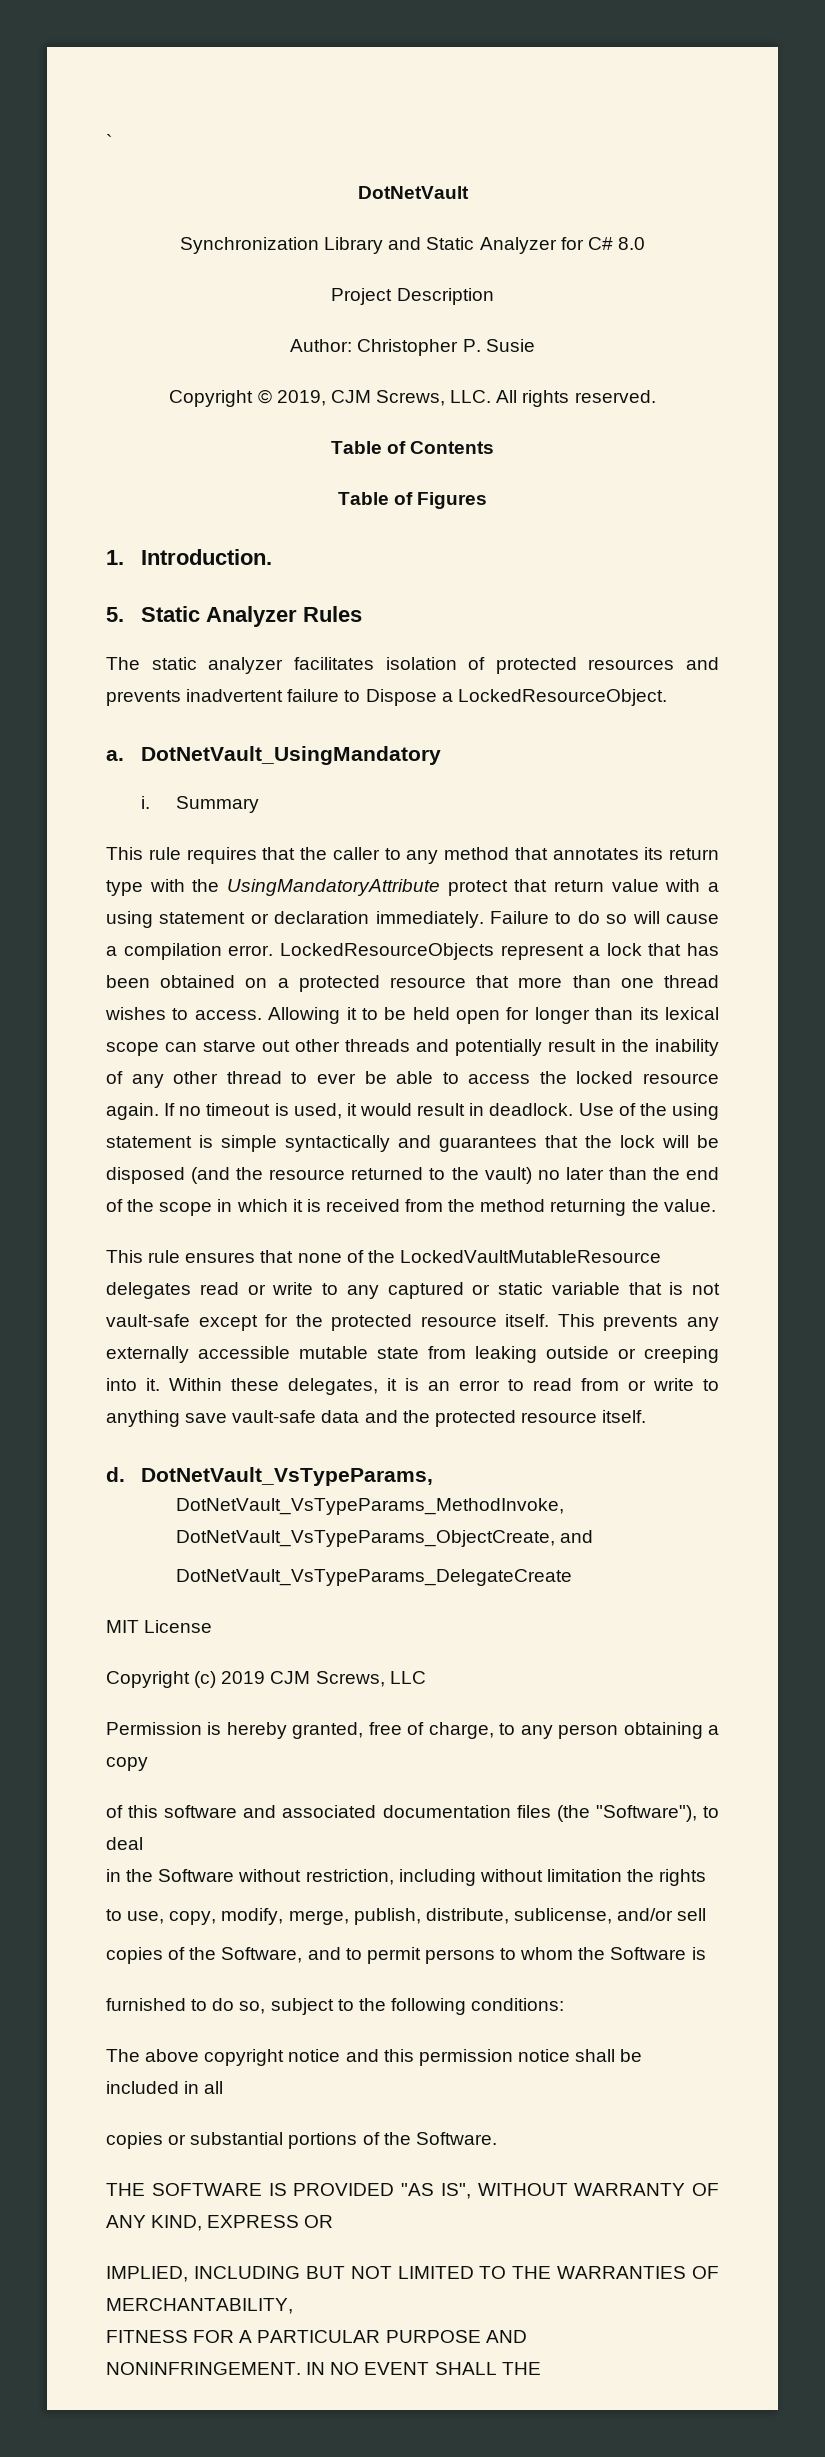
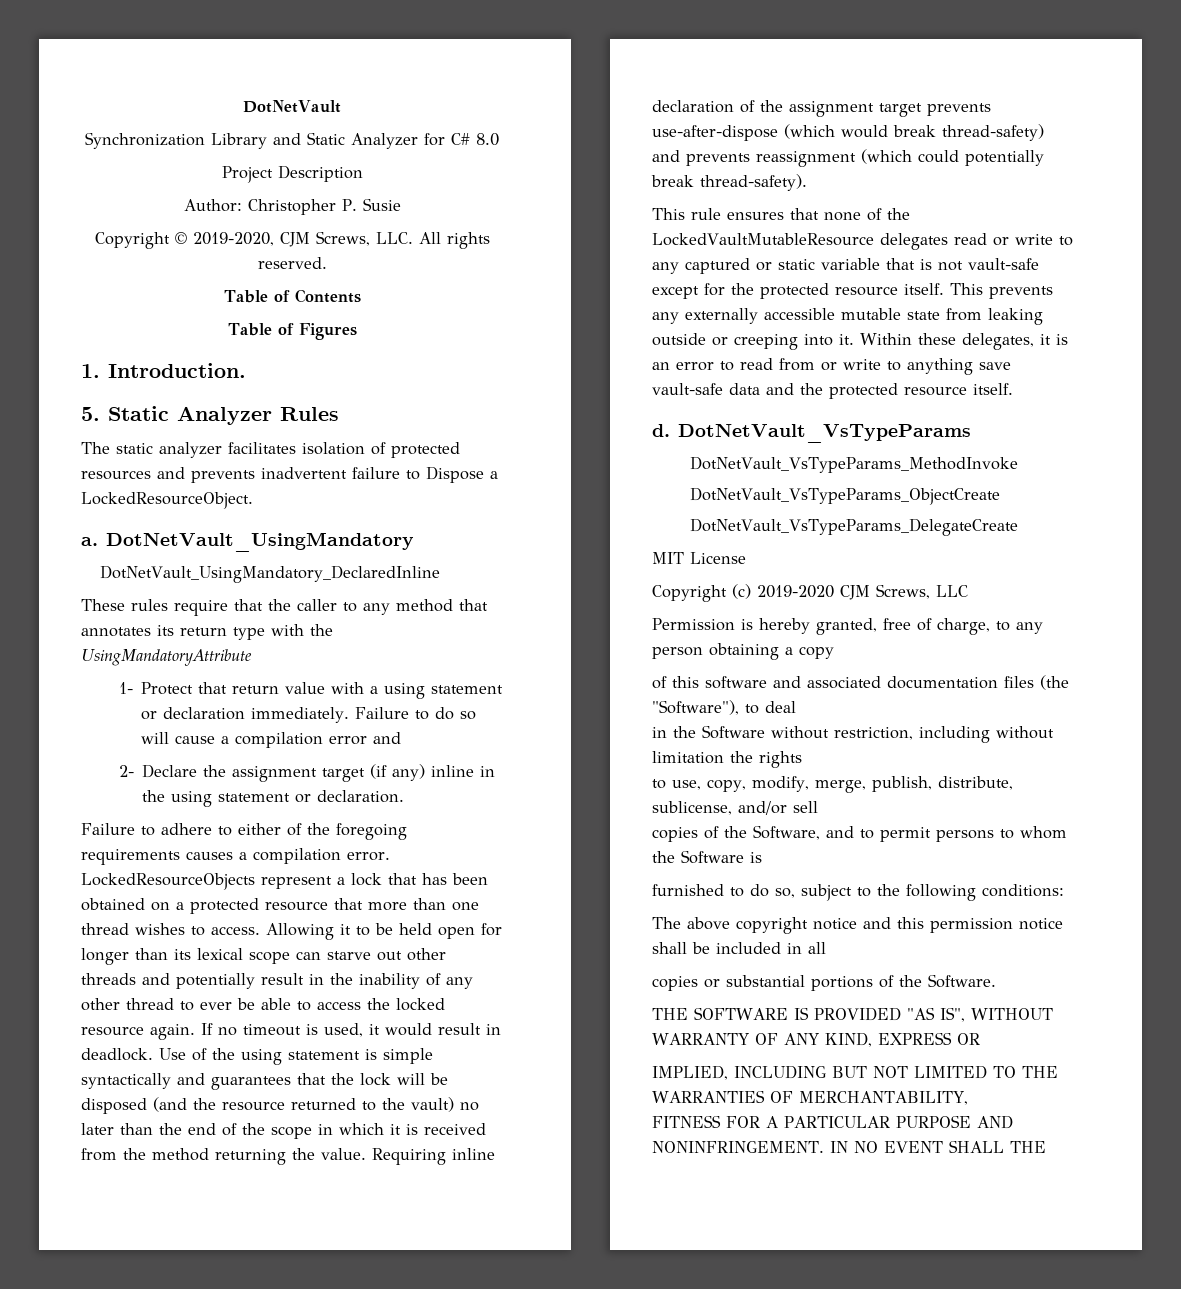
- `
- Copyright © 2019, CJM Screws, LLC. All rights reserved.
+ Copyright © 2019-2020, CJM Screws, LLC. All rights reserved.
- i. Summary
- This rule requires that the caller to any method that annotates its return type with the UsingMandatoryAttribute protect that return value with a using statement or declaration immediately.
+ DotNetVault_UsingMandatory_DeclaredInline
+ These rules require that the caller to any method that annotates its return type with the UsingMandatoryAttribute
+ 1- Protect that return value with a using statement or declaration immediately.
- Failure to do so will cause a compilation error.
+ Failure to do so will cause a compilation error and
+ 2- Declare the assignment target (if any) inline in the using statement or declaration.
+ Failure to adhere to either of the foregoing requirements causes a compilation error.
+ Requiring inline declaration of the assignment target prevents use-after-dispose (which would break thread-safety) and prevents reassignment (which could potentially break thread-safety).
- DotNetVault_VsTypeParams,
- DotNetVault_VsTypeParams_MethodInvoke, DotNetVault_VsTypeParams_ObjectCreate, and
+ DotNetVault_VsTypeParams
+ DotNetVault_VsTypeParams_MethodInvoke
+ DotNetVault_VsTypeParams_ObjectCreate
- Copyright (c) 2019 CJM Screws, LLC
+ Copyright (c) 2019-2020 CJM Screws, LLC

